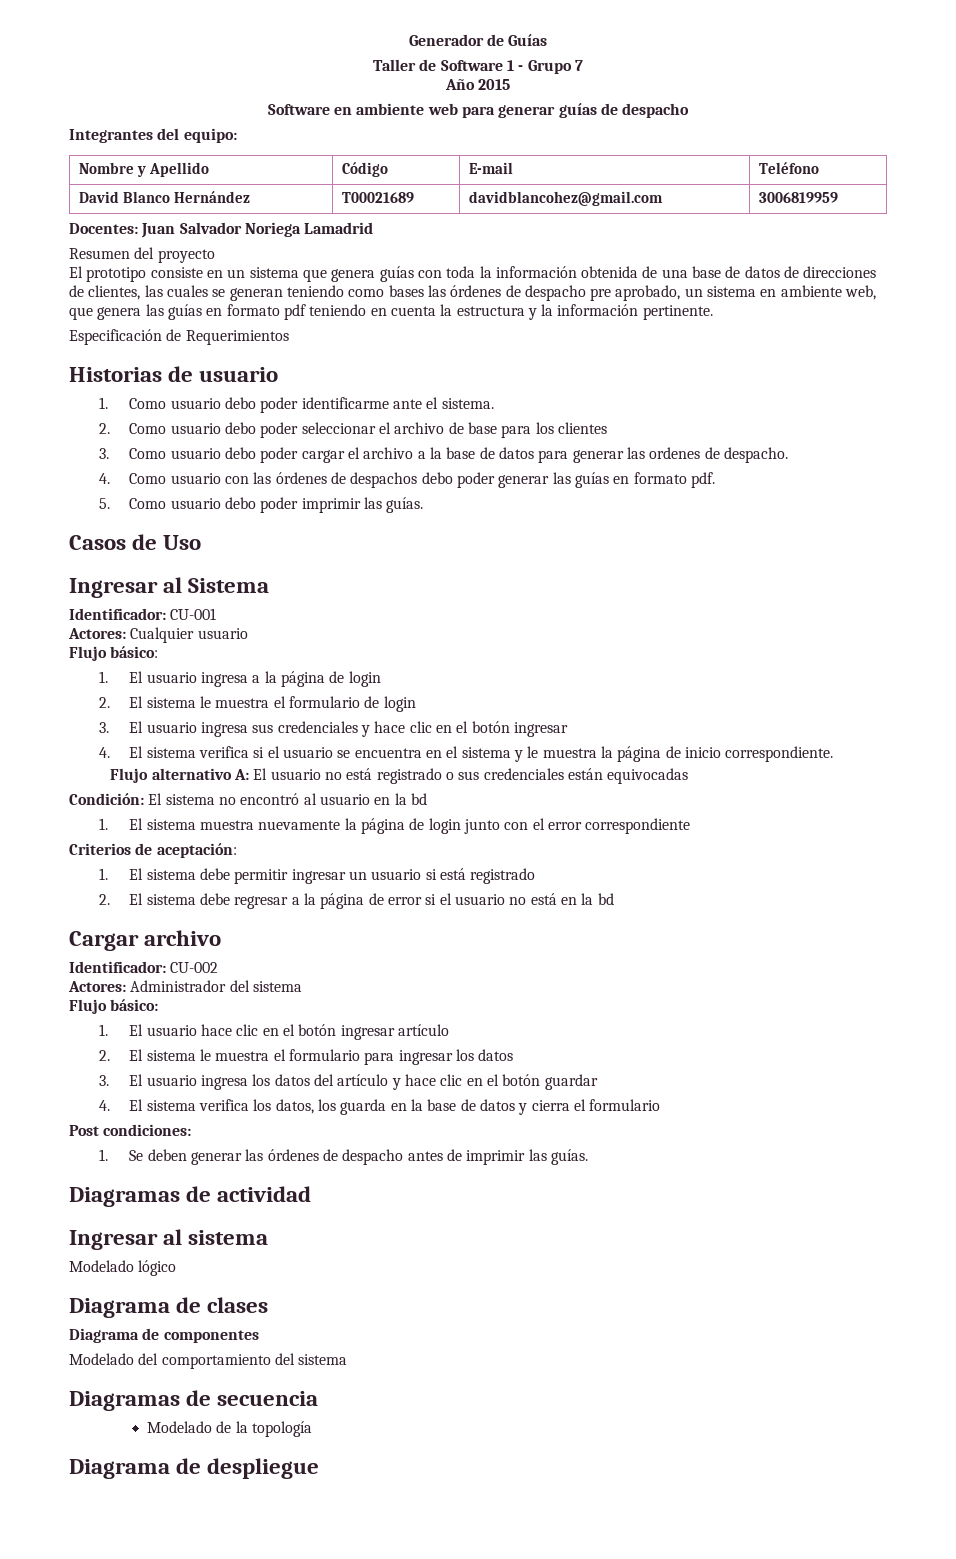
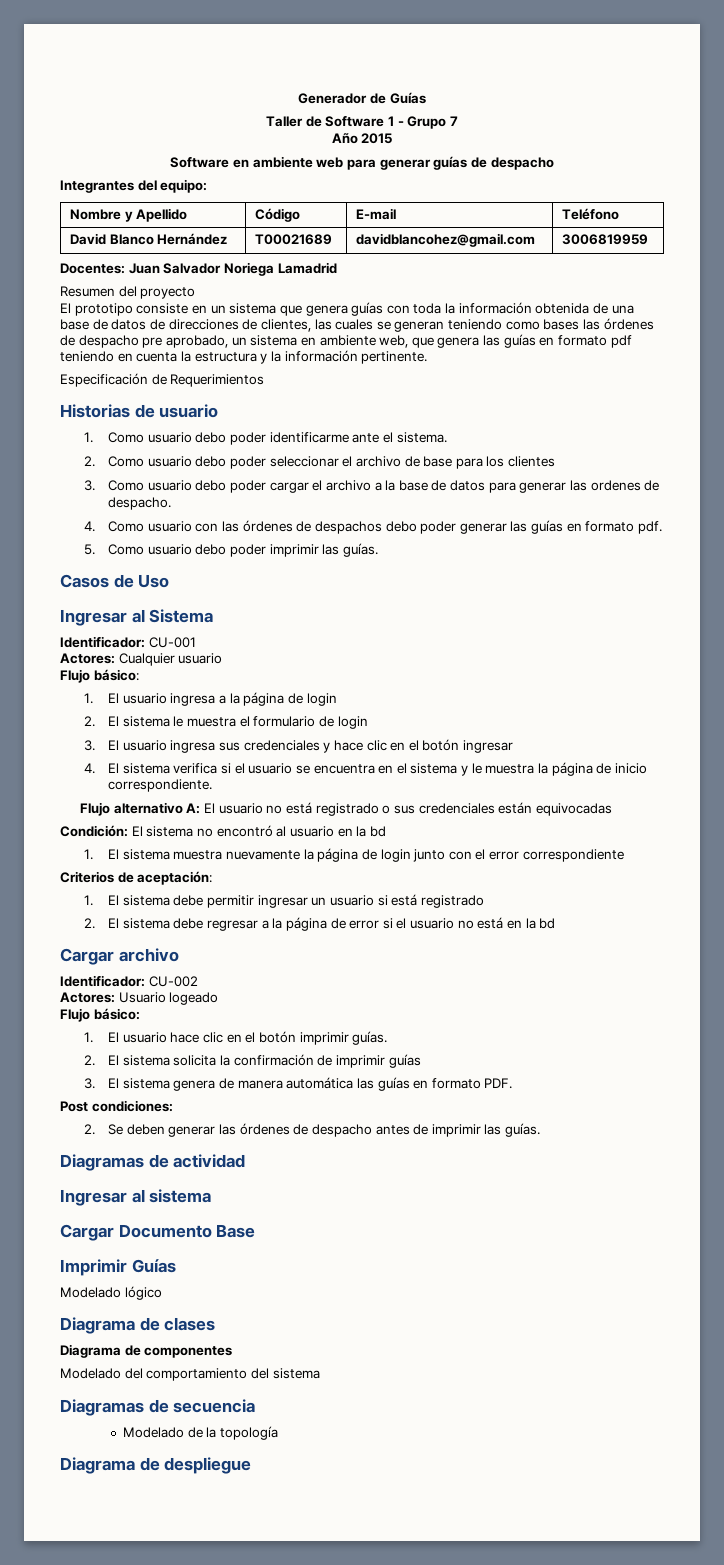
- Actores: Administrador del sistema
+ Actores: Usuario logeado
- 1. El usuario hace clic en el botón ingresar artículo
- 2. El sistema le muestra el formulario para ingresar los datos
- 3. El usuario ingresa los datos del artículo y hace clic en el botón guardar
- 4. El sistema verifica los datos, los guarda en la base de datos y cierra el formulario
+ 1. El usuario hace clic en el botón imprimir guías.
+ 2. El sistema solicita la confirmación de imprimir guías
+ 3. El sistema genera de manera automática las guías en formato PDF.
- 1. Se deben generar las órdenes de despacho antes de imprimir las guías.
+ 2. Se deben generar las órdenes de despacho antes de imprimir las guías.
+ Cargar Documento Base
+ Imprimir Guías

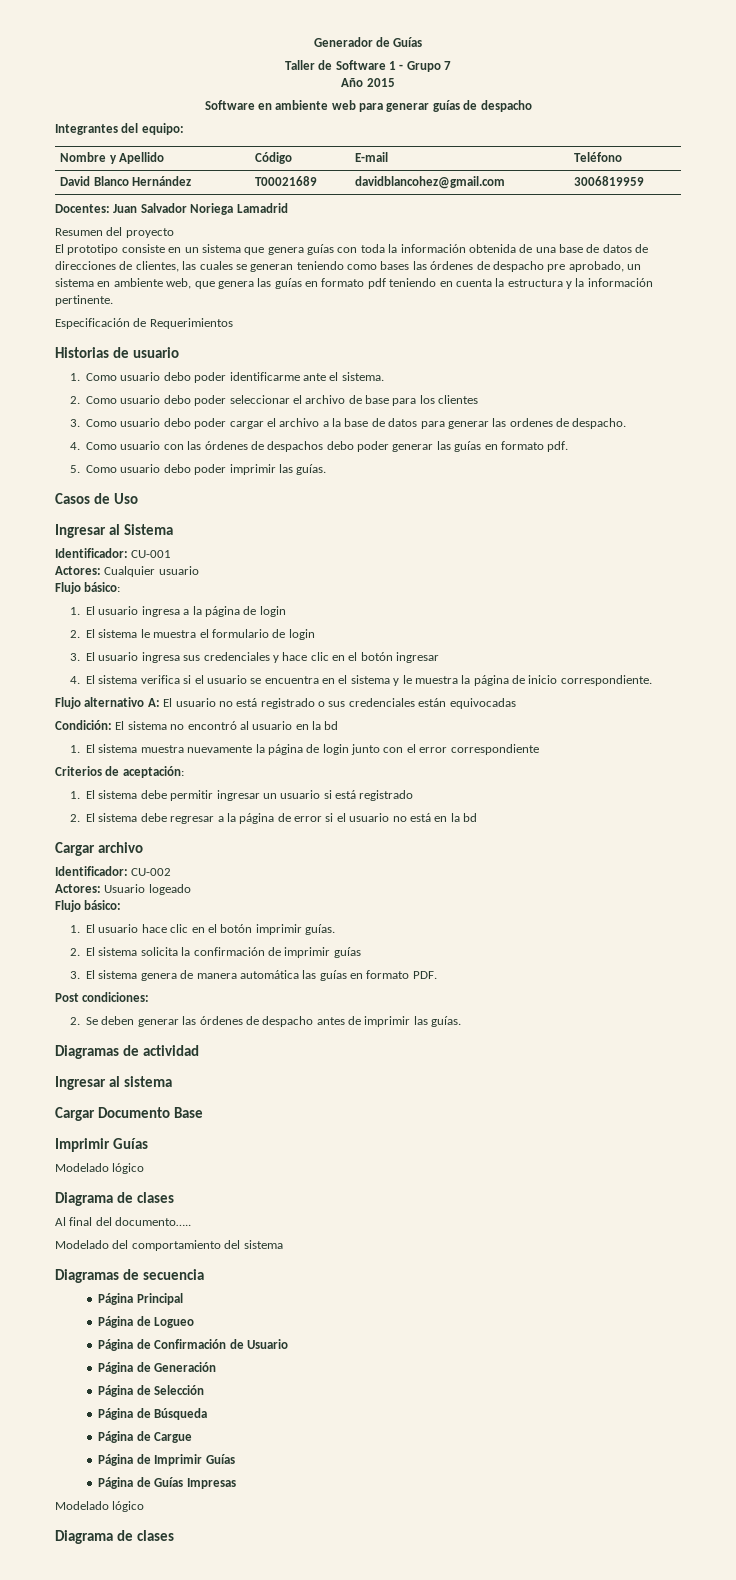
- Diagrama de componentes
+ Al final del documento…..
- Modelado de la topología
- Diagrama de despliegue
+ Página Principal
+ Página de Logueo
+ Página de Confirmación de Usuario
+ Página de Generación
+ Página de Selección
+ Página de Búsqueda
+ Página de Cargue
+ Página de Imprimir Guías
+ Página de Guías Impresas
+ Modelado lógico
+ Diagrama de clases

